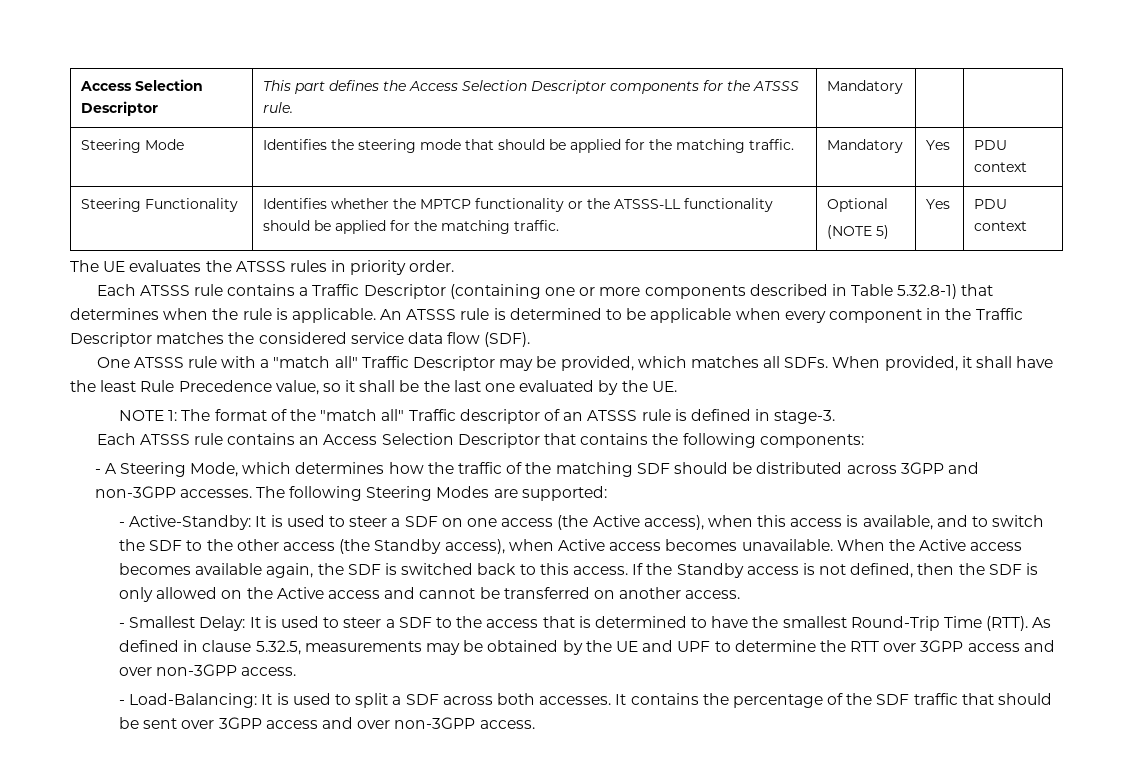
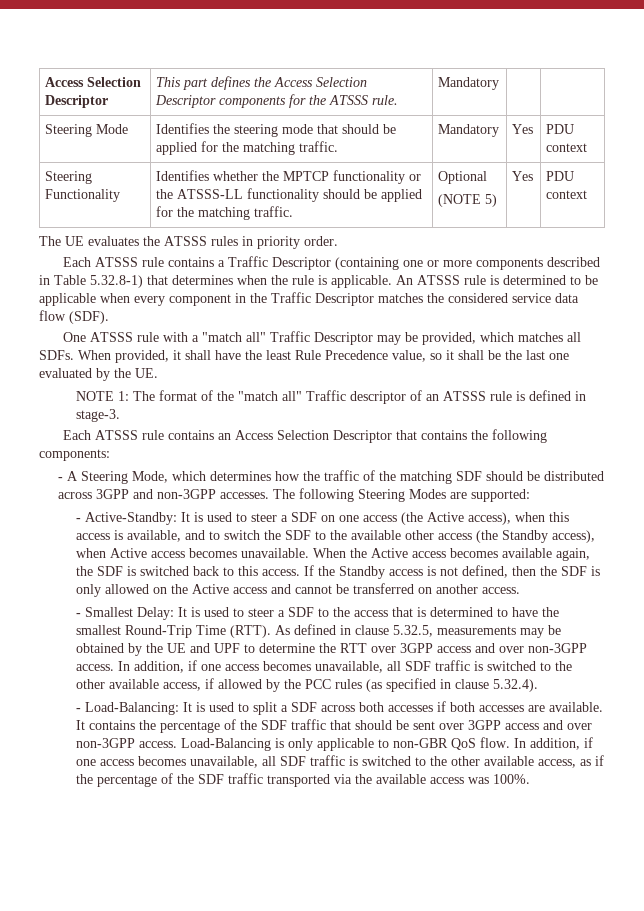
- - Active-Standby: It is used to steer a SDF on one access (the Active access), when this access is available, and to switch the SDF to the other access (the Standby access), when Active access becomes unavailable.
+ - Active-Standby: It is used to steer a SDF on one access (the Active access), when this access is available, and to switch the SDF to the available other access (the Standby access), when Active access becomes unavailable.
+ In addition, if one access becomes unavailable, all SDF traffic is switched to the other available access, if allowed by the PCC rules (as specified in clause 5.32.4).
- - Load-Balancing: It is used to split a SDF across both accesses.
+ - Load-Balancing: It is used to split a SDF across both accesses if both accesses are available.
+ Load-Balancing is only applicable to non-GBR QoS flow. In addition, if one access becomes unavailable, all SDF traffic is switched to the other available access, as if the percentage of the SDF traffic transported via the available access was 100%.

